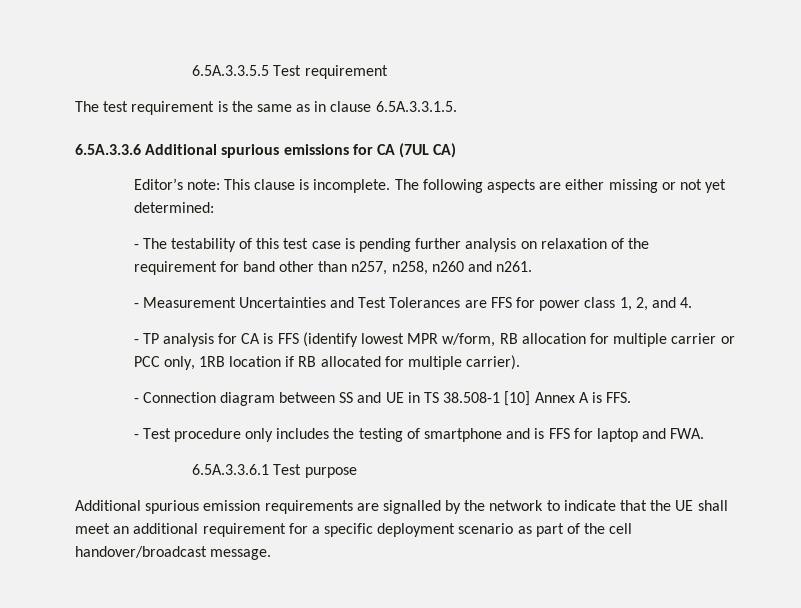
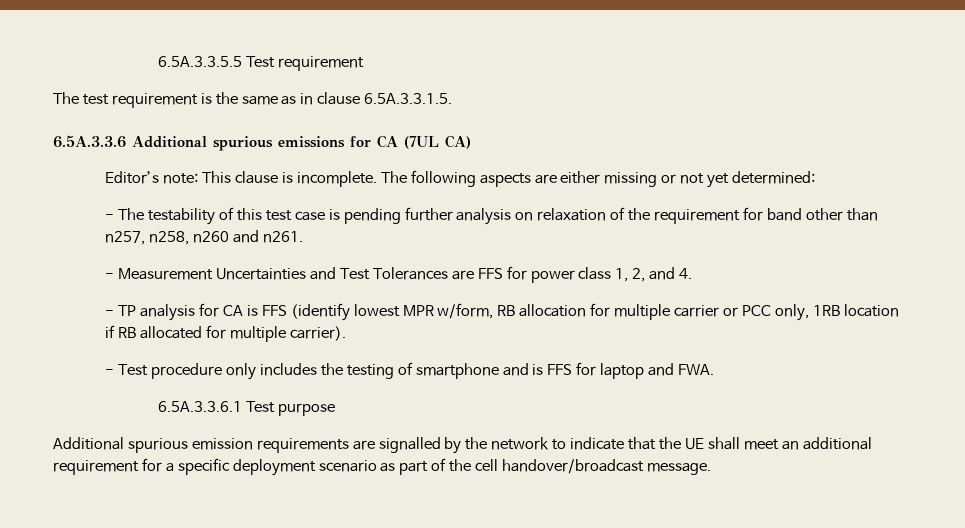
- - Connection diagram between SS and UE in TS 38.508-1 [10] Annex A is FFS.

